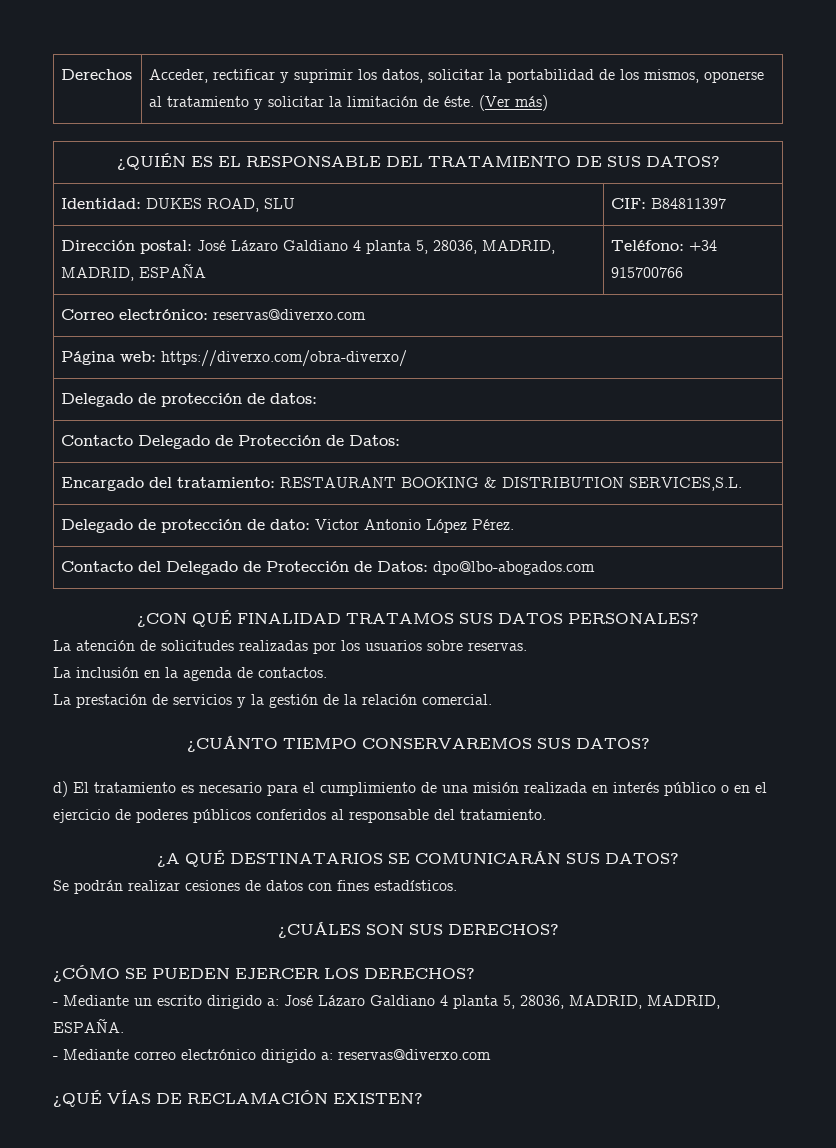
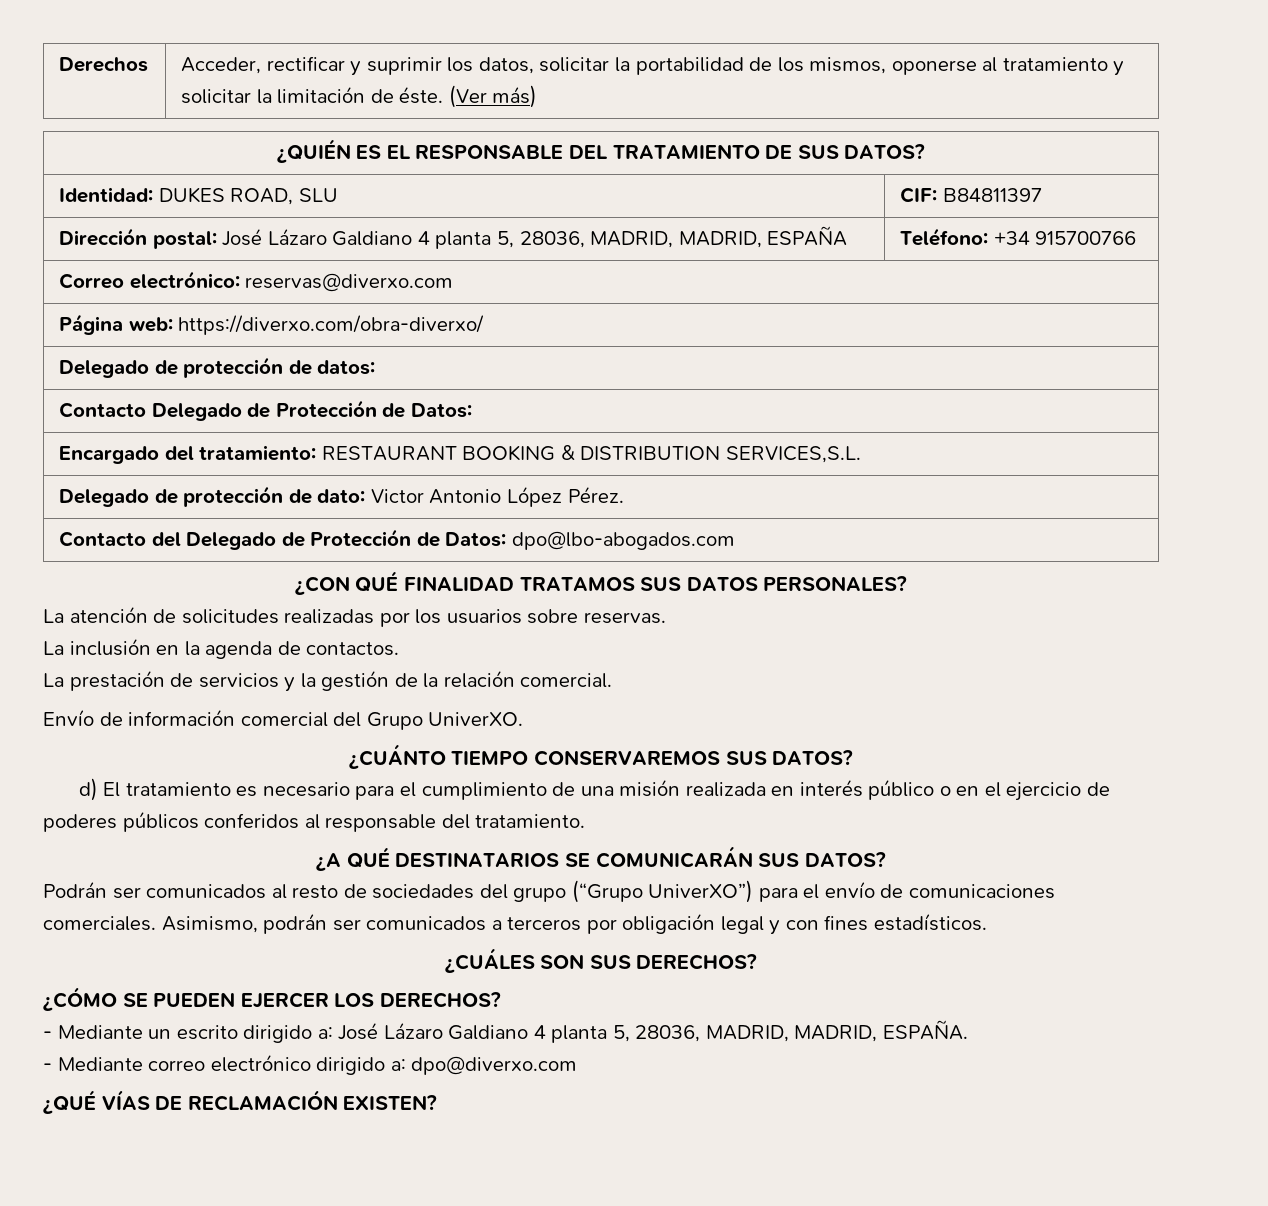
+ Envío de información comercial del Grupo UniverXO.
- Se podrán realizar cesiones de datos con fines estadísticos.
+ Podrán ser comunicados al resto de sociedades del grupo (“Grupo UniverXO”) para el envío de comunicaciones comerciales. Asimismo, podrán ser comunicados a terceros por obligación legal y con fines estadísticos.
- - Mediante correo electrónico dirigido a: reservas@diverxo.com
+ - Mediante correo electrónico dirigido a: dpo@diverxo.com

